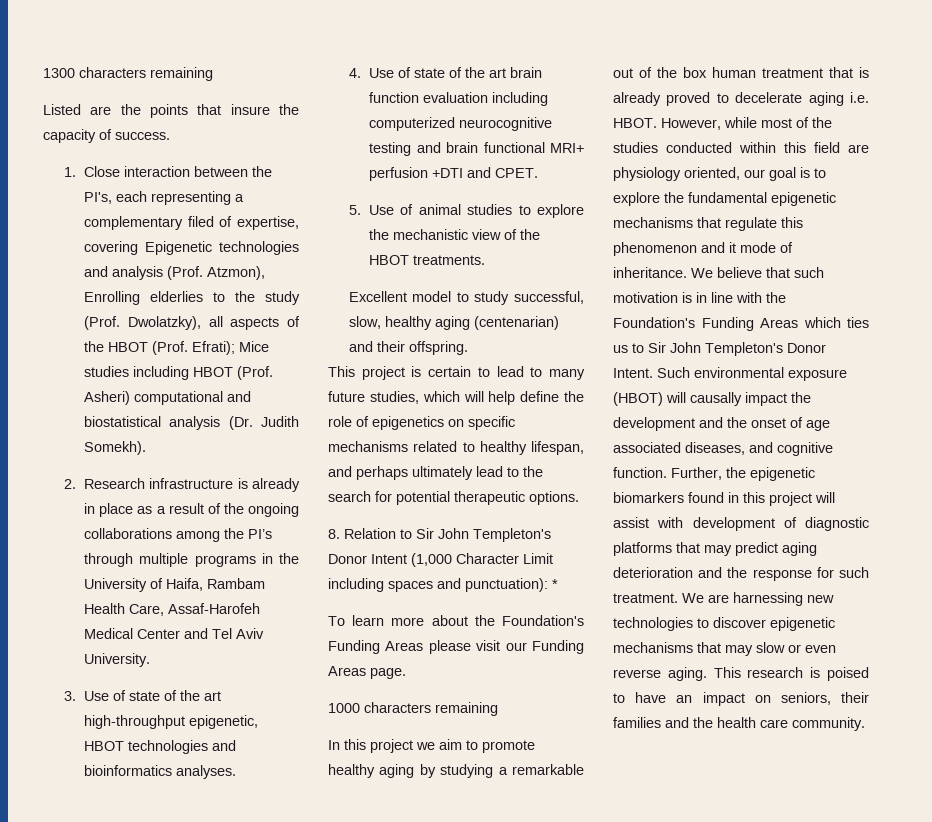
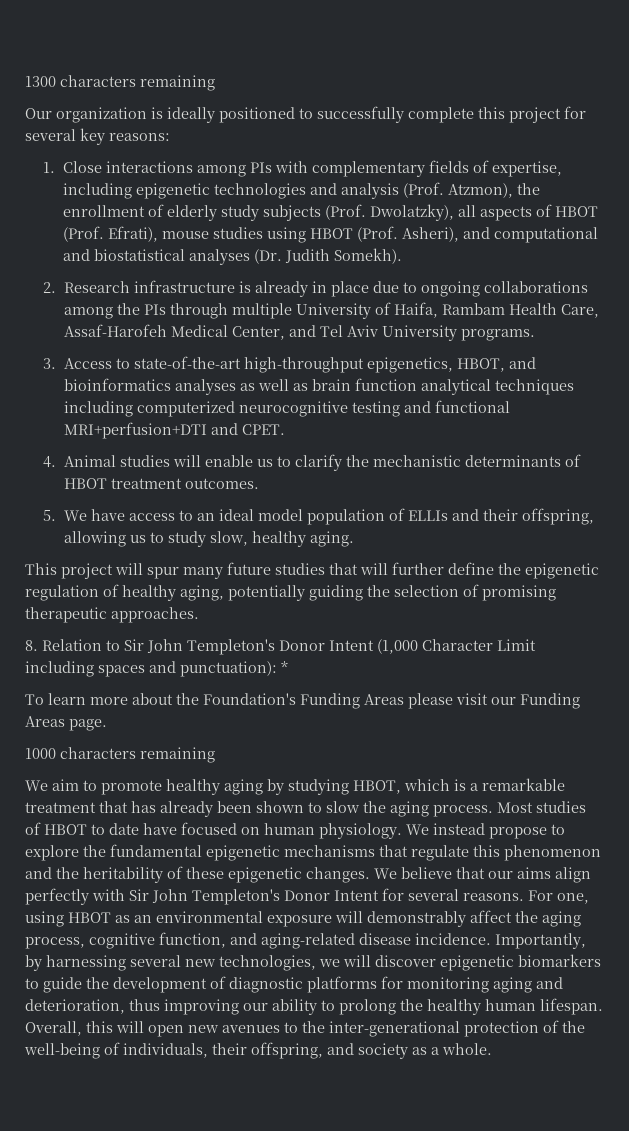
- Listed are the points that insure the capacity of success.
- 1. Close interaction between the PI's, each representing a complementary filed of expertise, covering Epigenetic technologies and analysis (Prof. Atzmon), Enrolling elderlies to the study (Prof. Dwolatzky), all aspects of the HBOT (Prof. Efrati); Mice studies including HBOT (Prof. Asheri) computational and biostatistical analysis (Dr. Judith Somekh).
+ Our organization is ideally positioned to successfully complete this project for several key reasons:
+ 1. Close interactions among PIs with complementary fields of expertise, including epigenetic technologies and analysis (Prof. Atzmon), the enrollment of elderly study subjects (Prof. Dwolatzky), all aspects of HBOT (Prof. Efrati), mouse studies using HBOT (Prof. Asheri), and computational and biostatistical analyses (Dr. Judith Somekh).
- 2. Research infrastructure is already in place as a result of the ongoing collaborations among the PI’s through multiple programs in the University of Haifa, Rambam Health Care, Assaf-Harofeh Medical Center and Tel Aviv University.
+ 2. Research infrastructure is already in place due to ongoing collaborations among the PIs through multiple University of Haifa, Rambam Health Care, Assaf-Harofeh Medical Center, and Tel Aviv University programs.
- 3. Use of state of the art high-throughput epigenetic, HBOT technologies and bioinformatics analyses.
- 4. Use of state of the art brain function evaluation including computerized neurocognitive testing and brain functional MRI+ perfusion +DTI and CPET.
- 5. Use of animal studies to explore the mechanistic view of the HBOT treatments.
- Excellent model to study successful, slow, healthy aging (centenarian) and their offspring.
- This project is certain to lead to many future studies, which will help define the role of epigenetics on specific mechanisms related to healthy lifespan, and perhaps ultimately lead to the search for potential therapeutic options.
+ 3. Access to state-of-the-art high-throughput epigenetics, HBOT, and bioinformatics analyses as well as brain function analytical techniques including computerized neurocognitive testing and functional MRI+perfusion+DTI and CPET.
+ 4. Animal studies will enable us to clarify the mechanistic determinants of HBOT treatment outcomes.
+ 5. We have access to an ideal model population of ELLIs and their offspring, allowing us to study slow, healthy aging.
+ This project will spur many future studies that will further define the epigenetic regulation of healthy aging, potentially guiding the selection of promising therapeutic approaches.
- In this project we aim to promote healthy aging by studying a remarkable out of the box human treatment that is already proved to decelerate aging i.e. HBOT. However, while most of the studies conducted within this field are physiology oriented, our goal is to explore the fundamental epigenetic mechanisms that regulate this phenomenon and it mode of inheritance. We believe that such motivation is in line with the Foundation's Funding Areas which ties us to Sir John Templeton's Donor Intent. Such environmental exposure (HBOT) will causally impact the development and the onset of age associated diseases, and cognitive function. Further, the epigenetic biomarkers found in this project will assist with development of diagnostic platforms that may predict aging deterioration and the response for such treatment. We are harnessing new technologies to discover epigenetic mechanisms that may slow or even reverse aging. This research is poised to have an impact on seniors, their families and the health care community.
+ We aim to promote healthy aging by studying HBOT, which is a remarkable treatment that has already been shown to slow the aging process. Most studies of HBOT to date have focused on human physiology. We instead propose to explore the fundamental epigenetic mechanisms that regulate this phenomenon and the heritability of these epigenetic changes. We believe that our aims align perfectly with Sir John Templeton's Donor Intent for several reasons. For one, using HBOT as an environmental exposure will demonstrably affect the aging process, cognitive function, and aging-related disease incidence. Importantly, by harnessing several new technologies, we will discover epigenetic biomarkers to guide the development of diagnostic platforms for monitoring aging and deterioration, thus improving our ability to prolong the healthy human lifespan. Overall, this will open new avenues to the inter-generational protection of the well-being of individuals, their offspring, and society as a whole.

